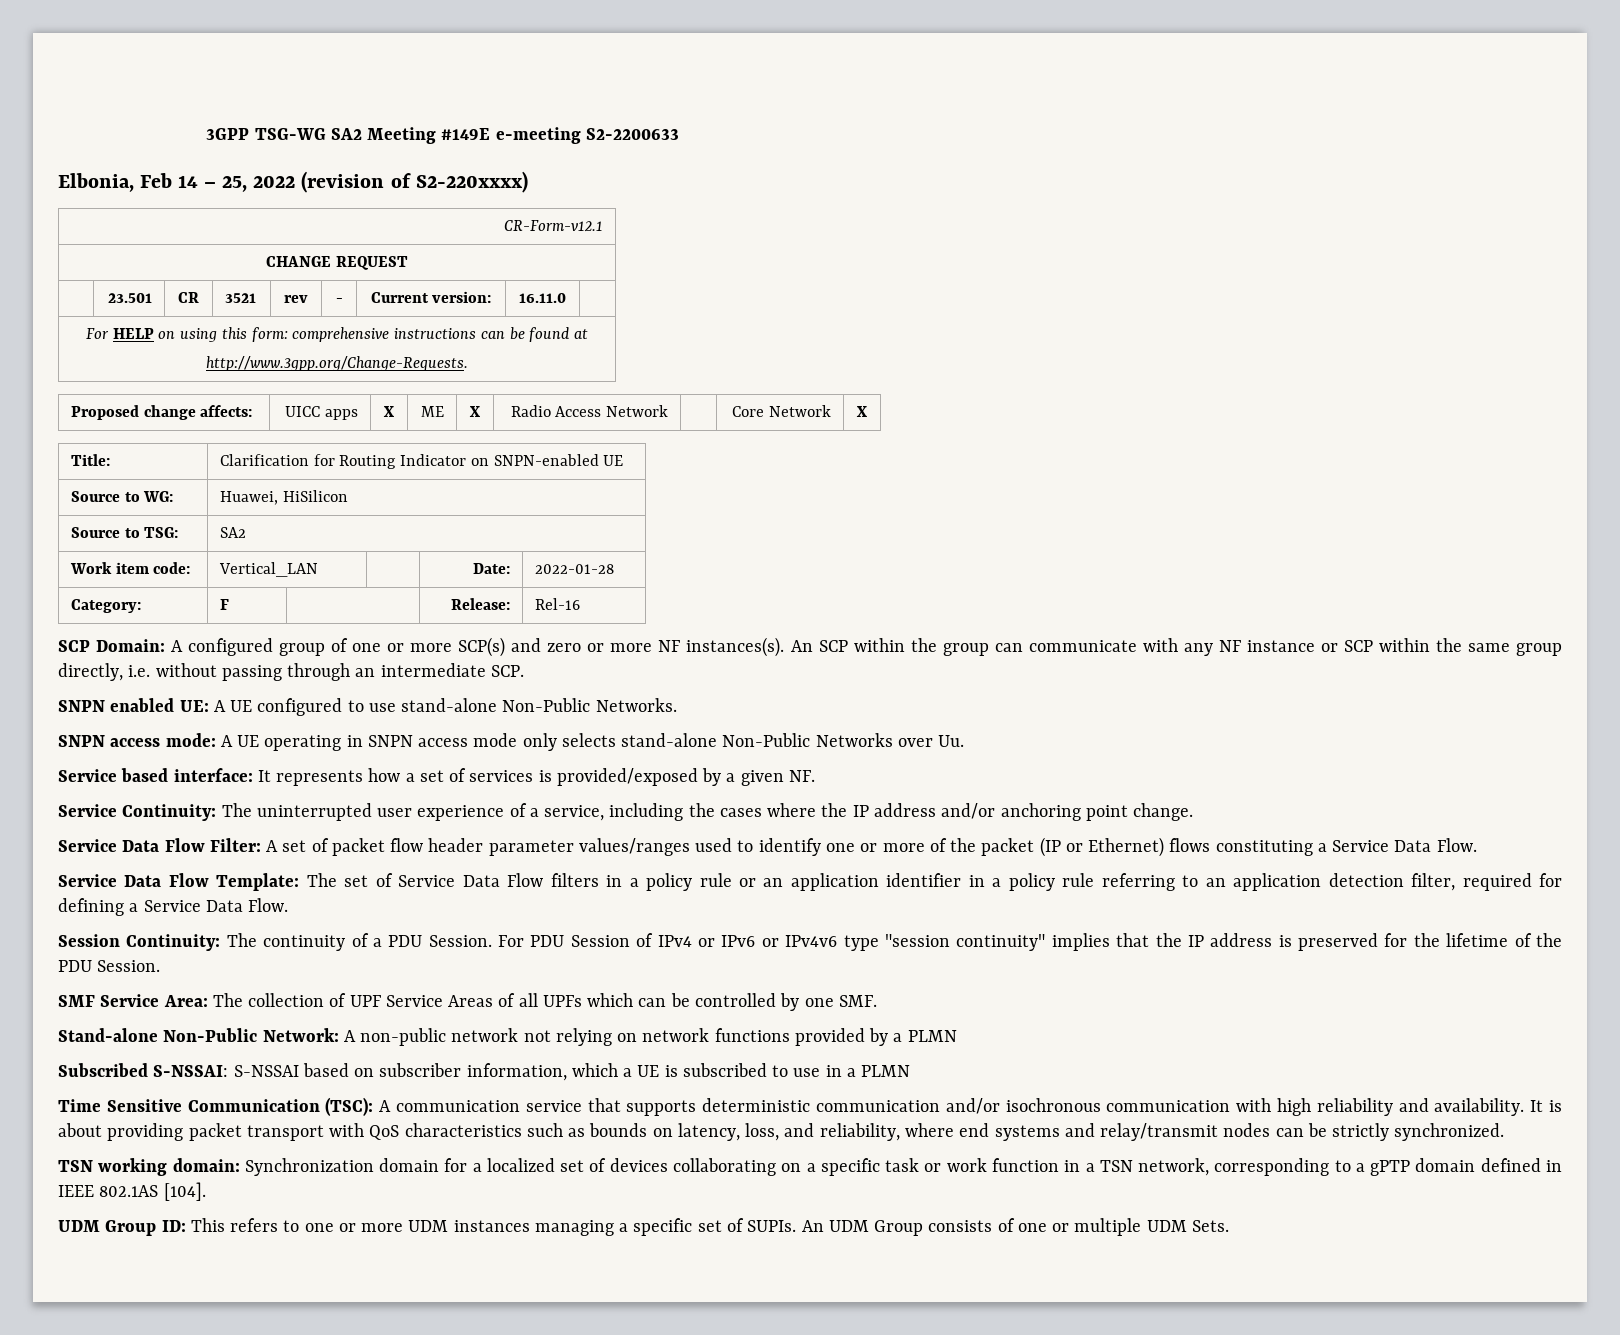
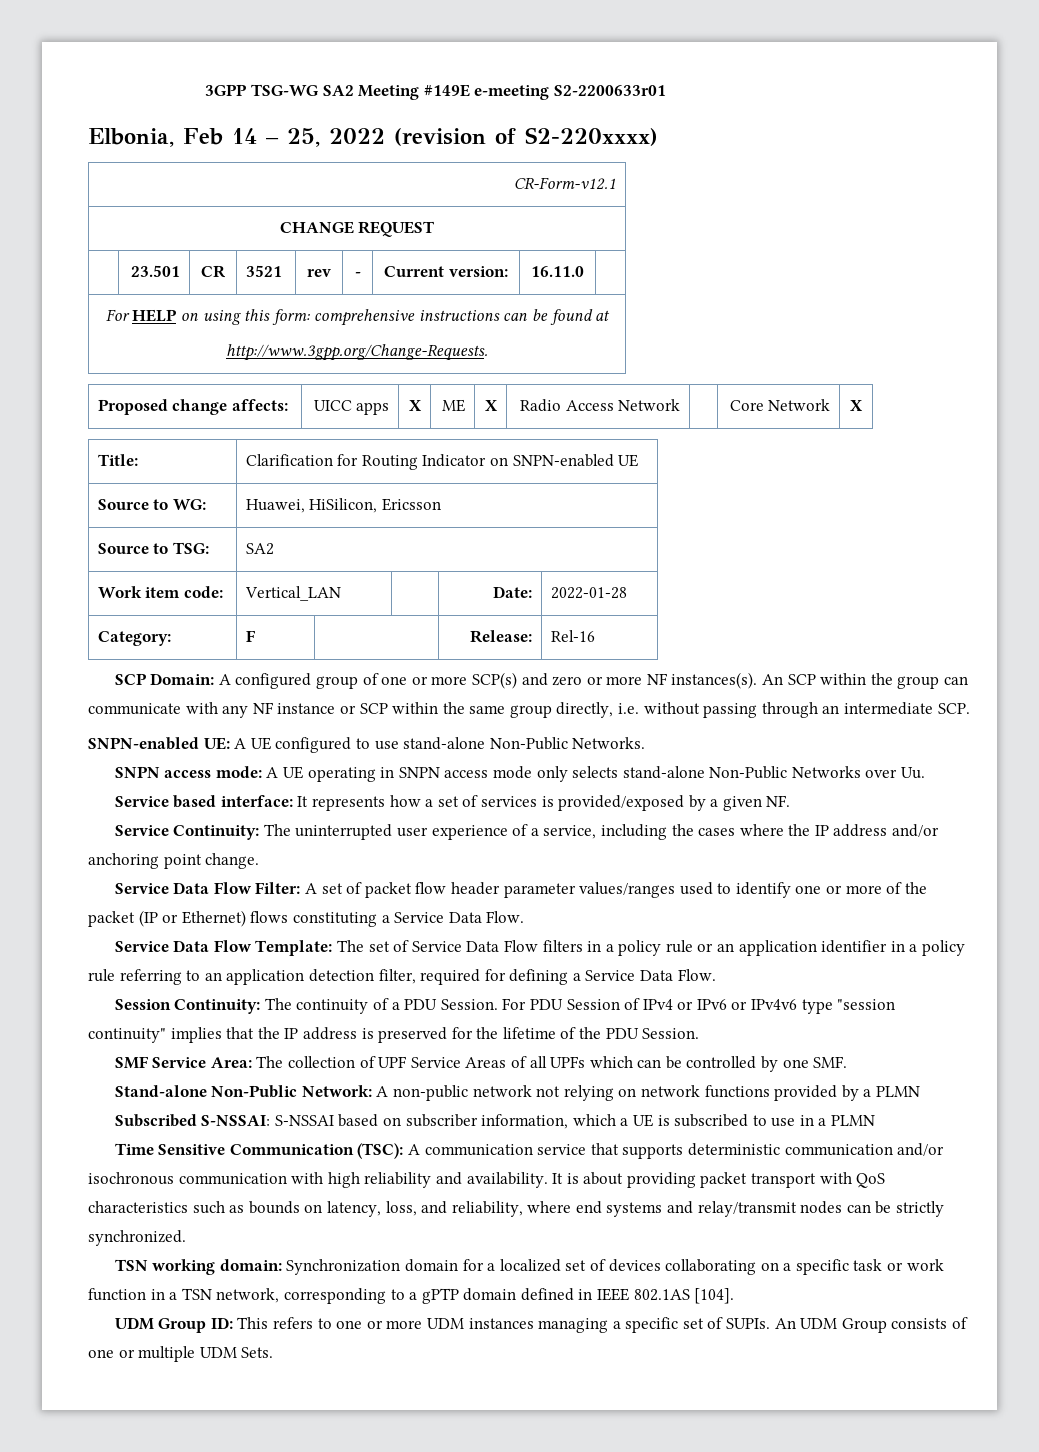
- 3GPP TSG-WG SA2 Meeting #149E e-meeting S2-2200633
+ 3GPP TSG-WG SA2 Meeting #149E e-meeting S2-2200633r01
- Source to WG: | Huawei, HiSilicon
+ Source to WG: | Huawei, HiSilicon, Ericsson
- SNPN enabled UE: A UE configured to use stand-alone Non-Public Networks.
+ SNPN-enabled UE: A UE configured to use stand-alone Non-Public Networks.

